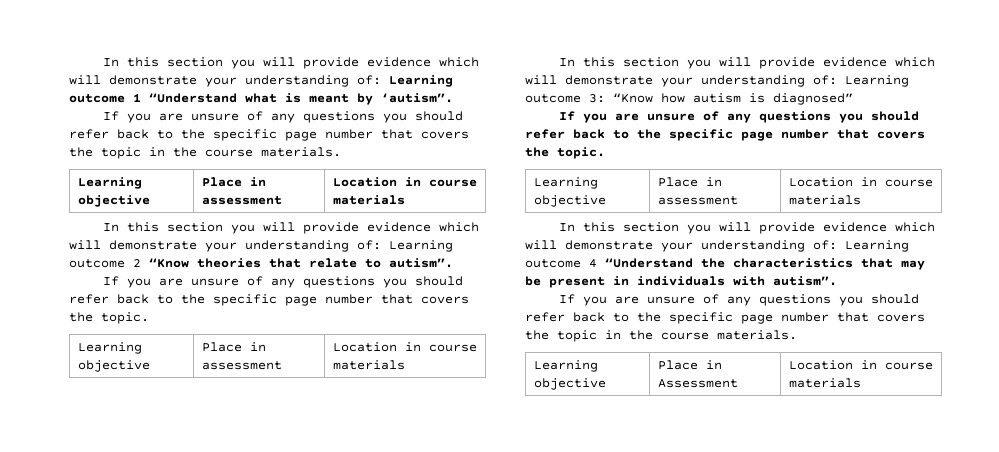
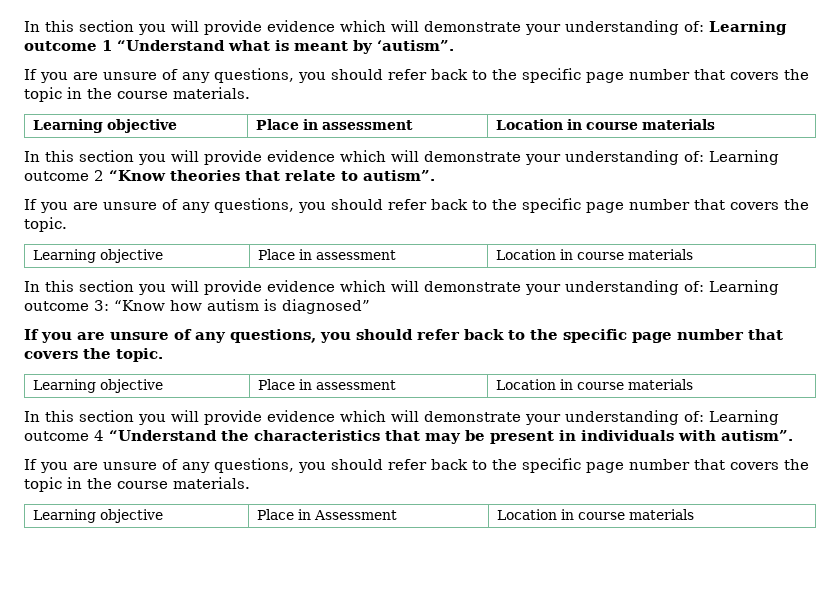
  In this section you will provide evidence which will demonstrate your understanding of: Learning outcome 1 “Understand what is meant by ‘autism”.
- If you are unsure of any questions you should refer back to the specific page number that covers the topic in the course materials.
+ If you are unsure of any questions, you should refer back to the specific page number that covers the topic in the course materials.
  In this section you will provide evidence which will demonstrate your understanding of: Learning outcome 2 “Know theories that relate to autism”.
- If you are unsure of any questions you should refer back to the specific page number that covers the topic.
+ If you are unsure of any questions, you should refer back to the specific page number that covers the topic.
  In this section you will provide evidence which will demonstrate your understanding of: Learning outcome 3: “Know how autism is diagnosed”
- If you are unsure of any questions you should refer back to the specific page number that covers the topic.
+ If you are unsure of any questions, you should refer back to the specific page number that covers the topic.
  In this section you will provide evidence which will demonstrate your understanding of: Learning outcome 4 “Understand the characteristics that may be present in individuals with autism”.
- If you are unsure of any questions you should refer back to the specific page number that covers the topic in the course materials.
+ If you are unsure of any questions, you should refer back to the specific page number that covers the topic in the course materials.

